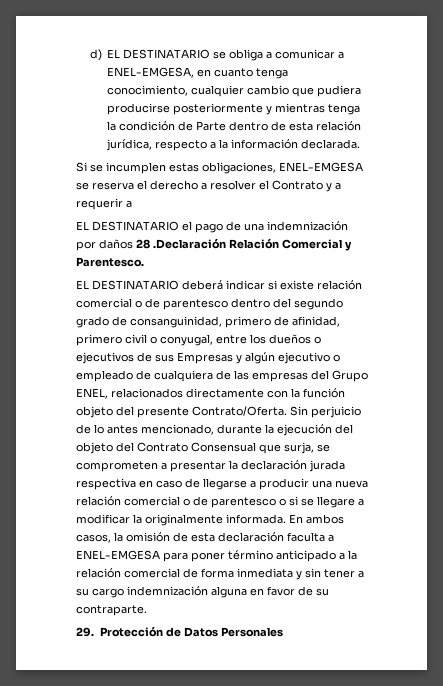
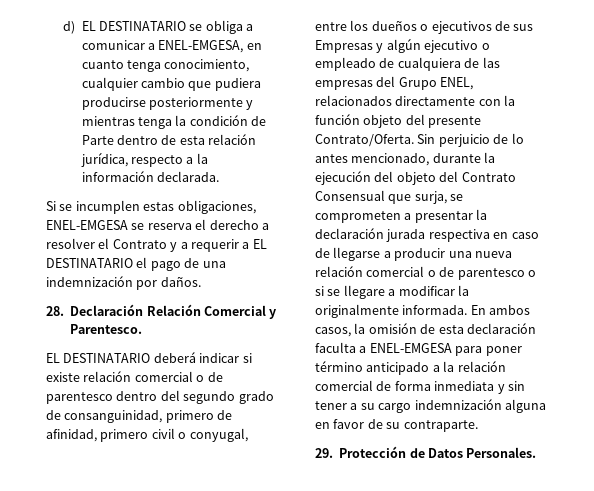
- Si se incumplen estas obligaciones, ENEL-EMGESA se reserva el derecho a resolver el Contrato y a requerir a
- EL DESTINATARIO el pago de una indemnización por daños 28 .Declaración Relación Comercial y Parentesco.
+ Si se incumplen estas obligaciones, ENEL-EMGESA se reserva el derecho a resolver el Contrato y a requerir a EL DESTINATARIO el pago de una indemnización por daños.
+ 28. Declaración Relación Comercial y Parentesco.
- 29. Protección de Datos Personales
+ 29. Protección de Datos Personales.

